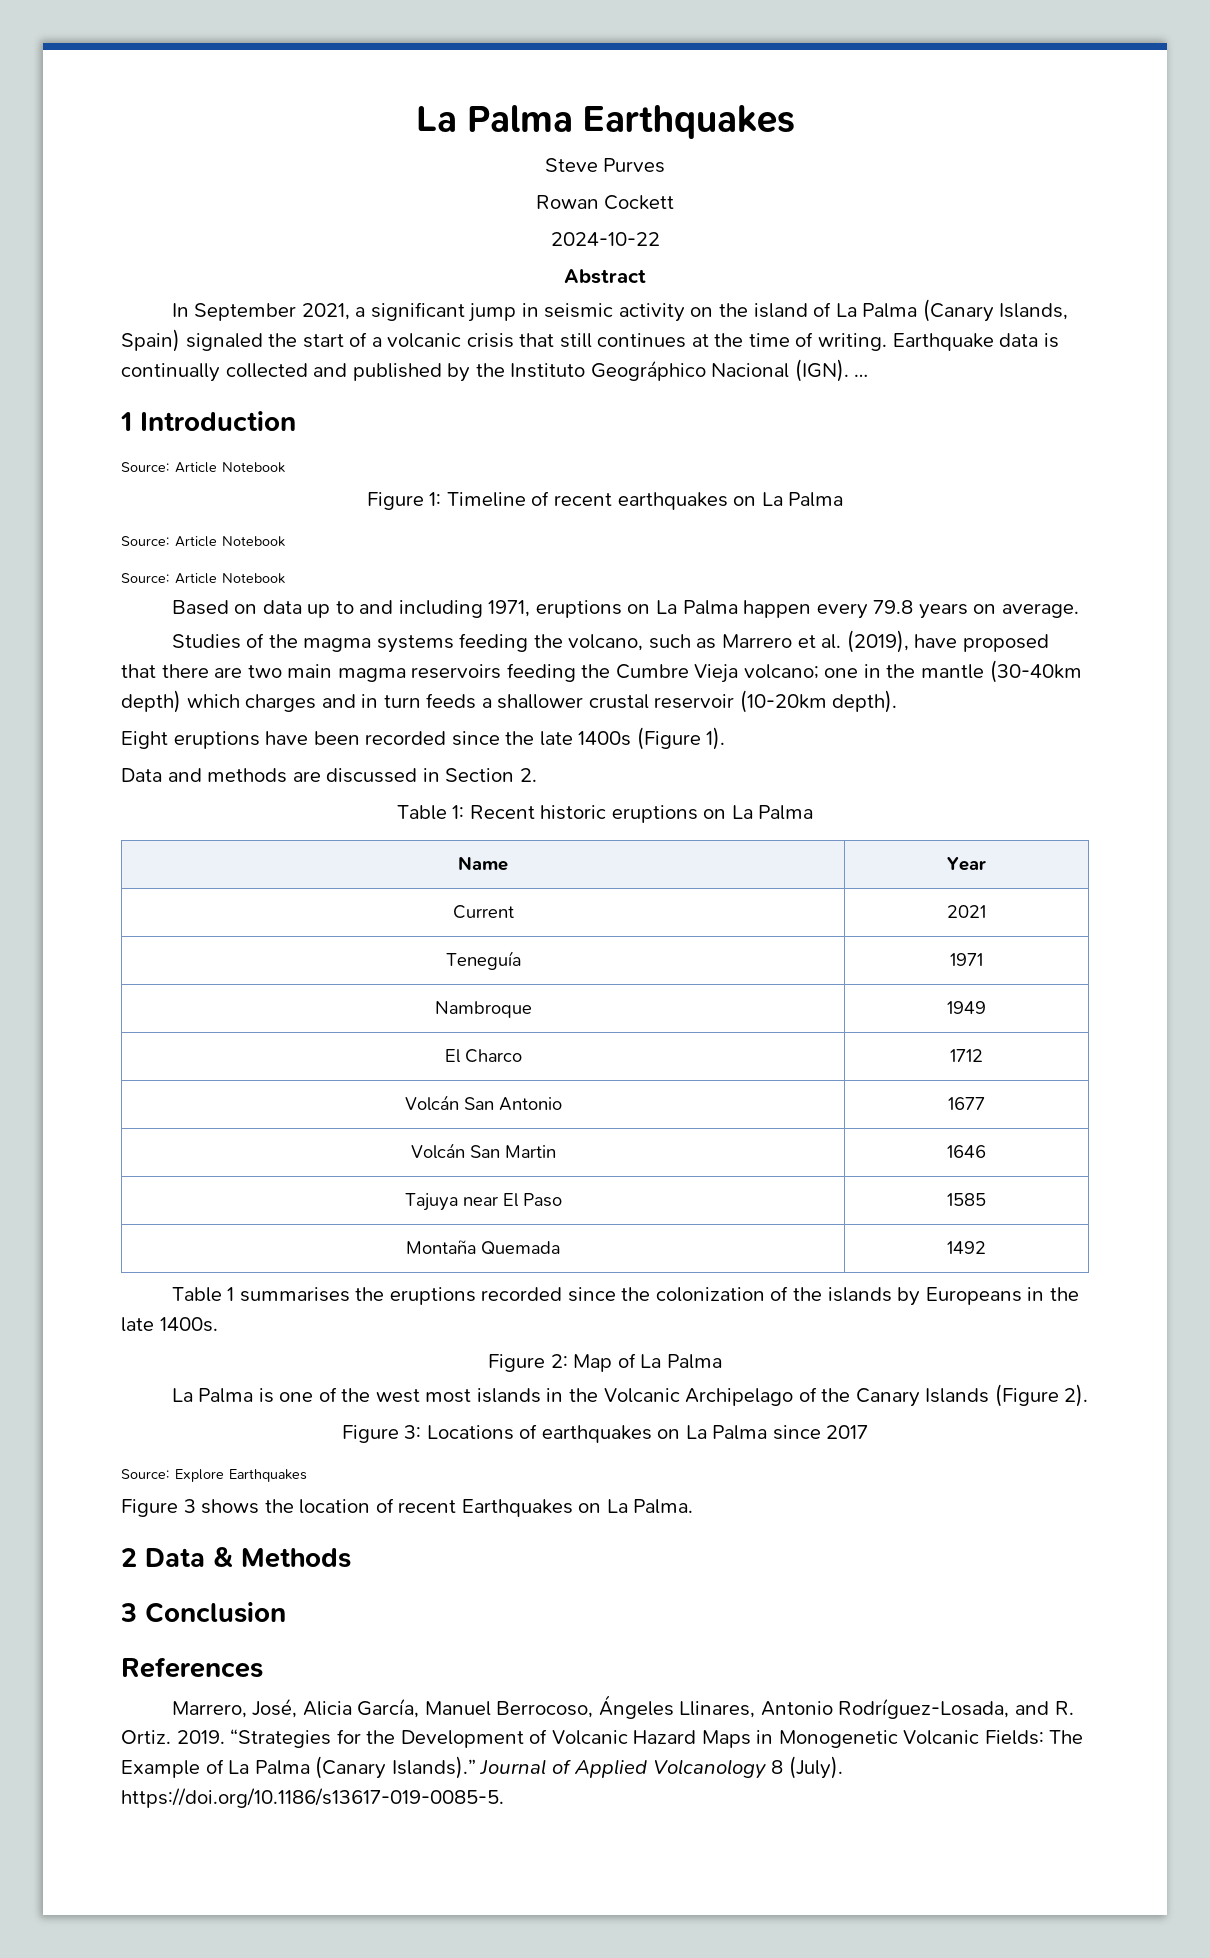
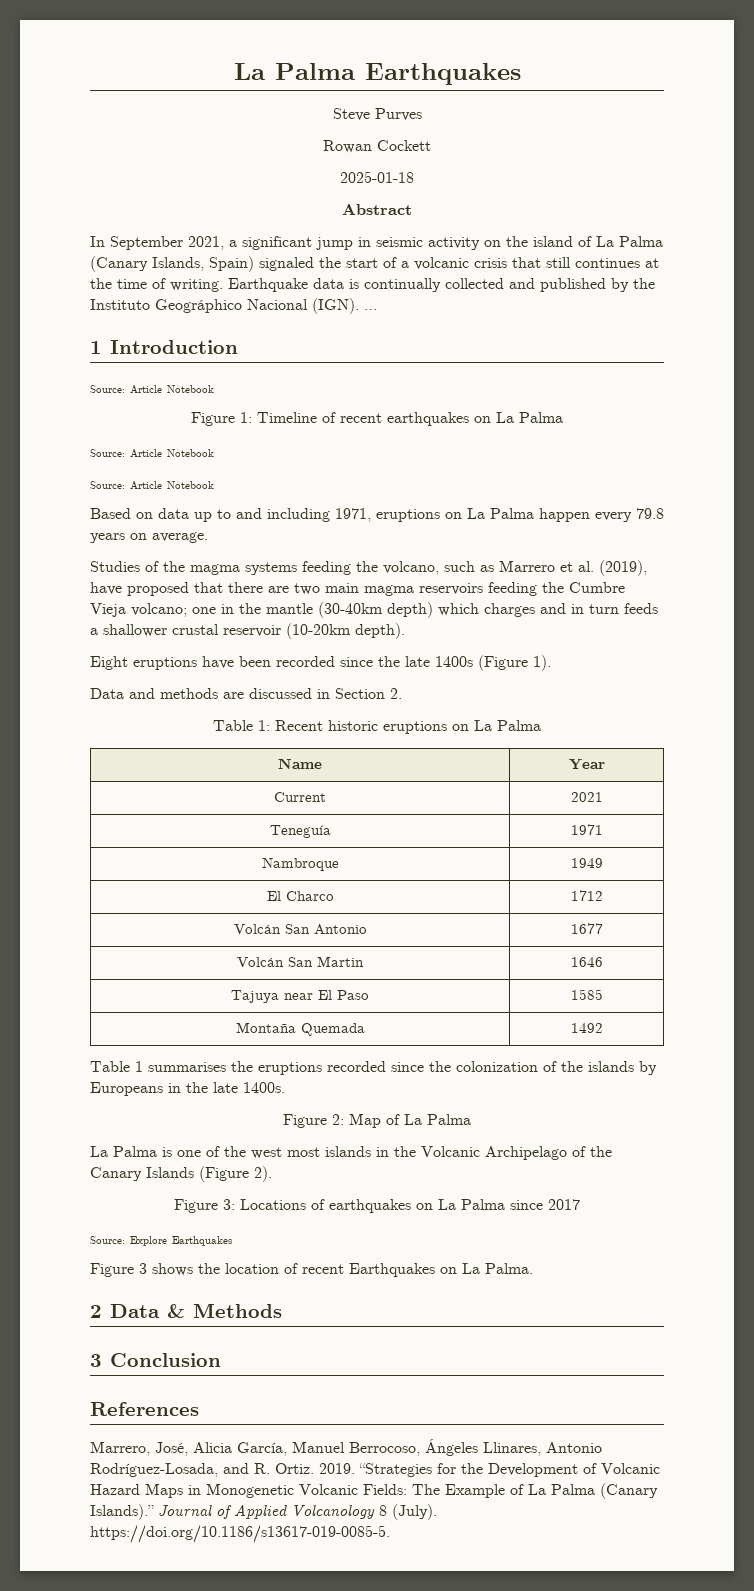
- 2024-10-22
+ 2025-01-18

